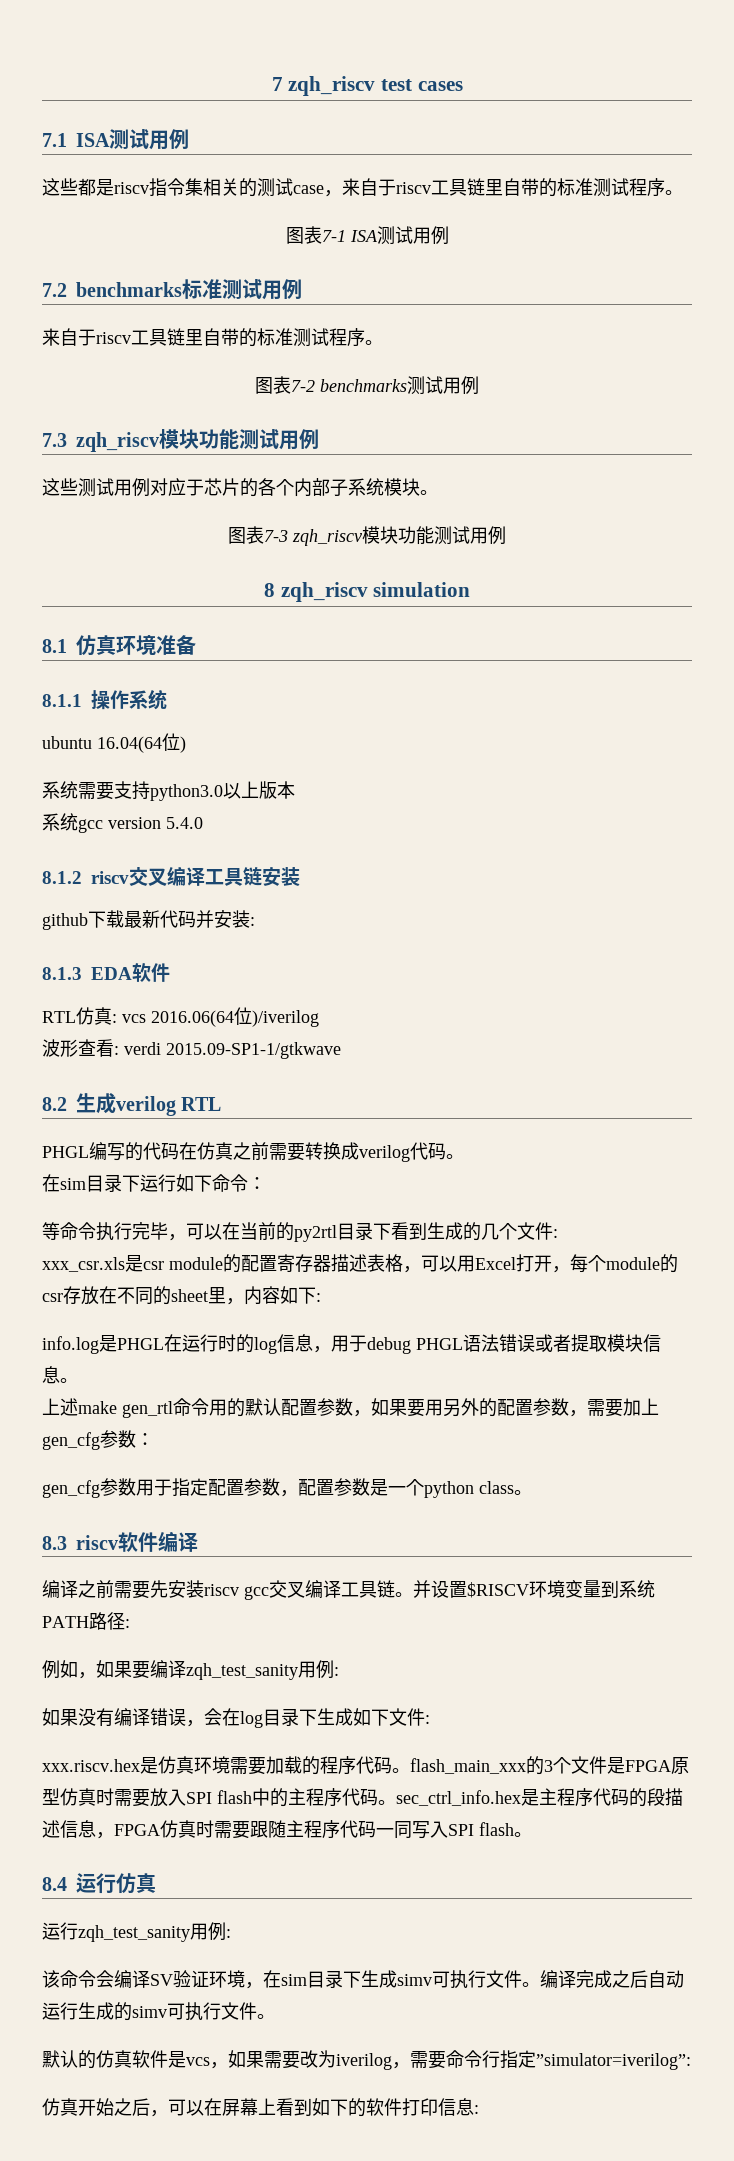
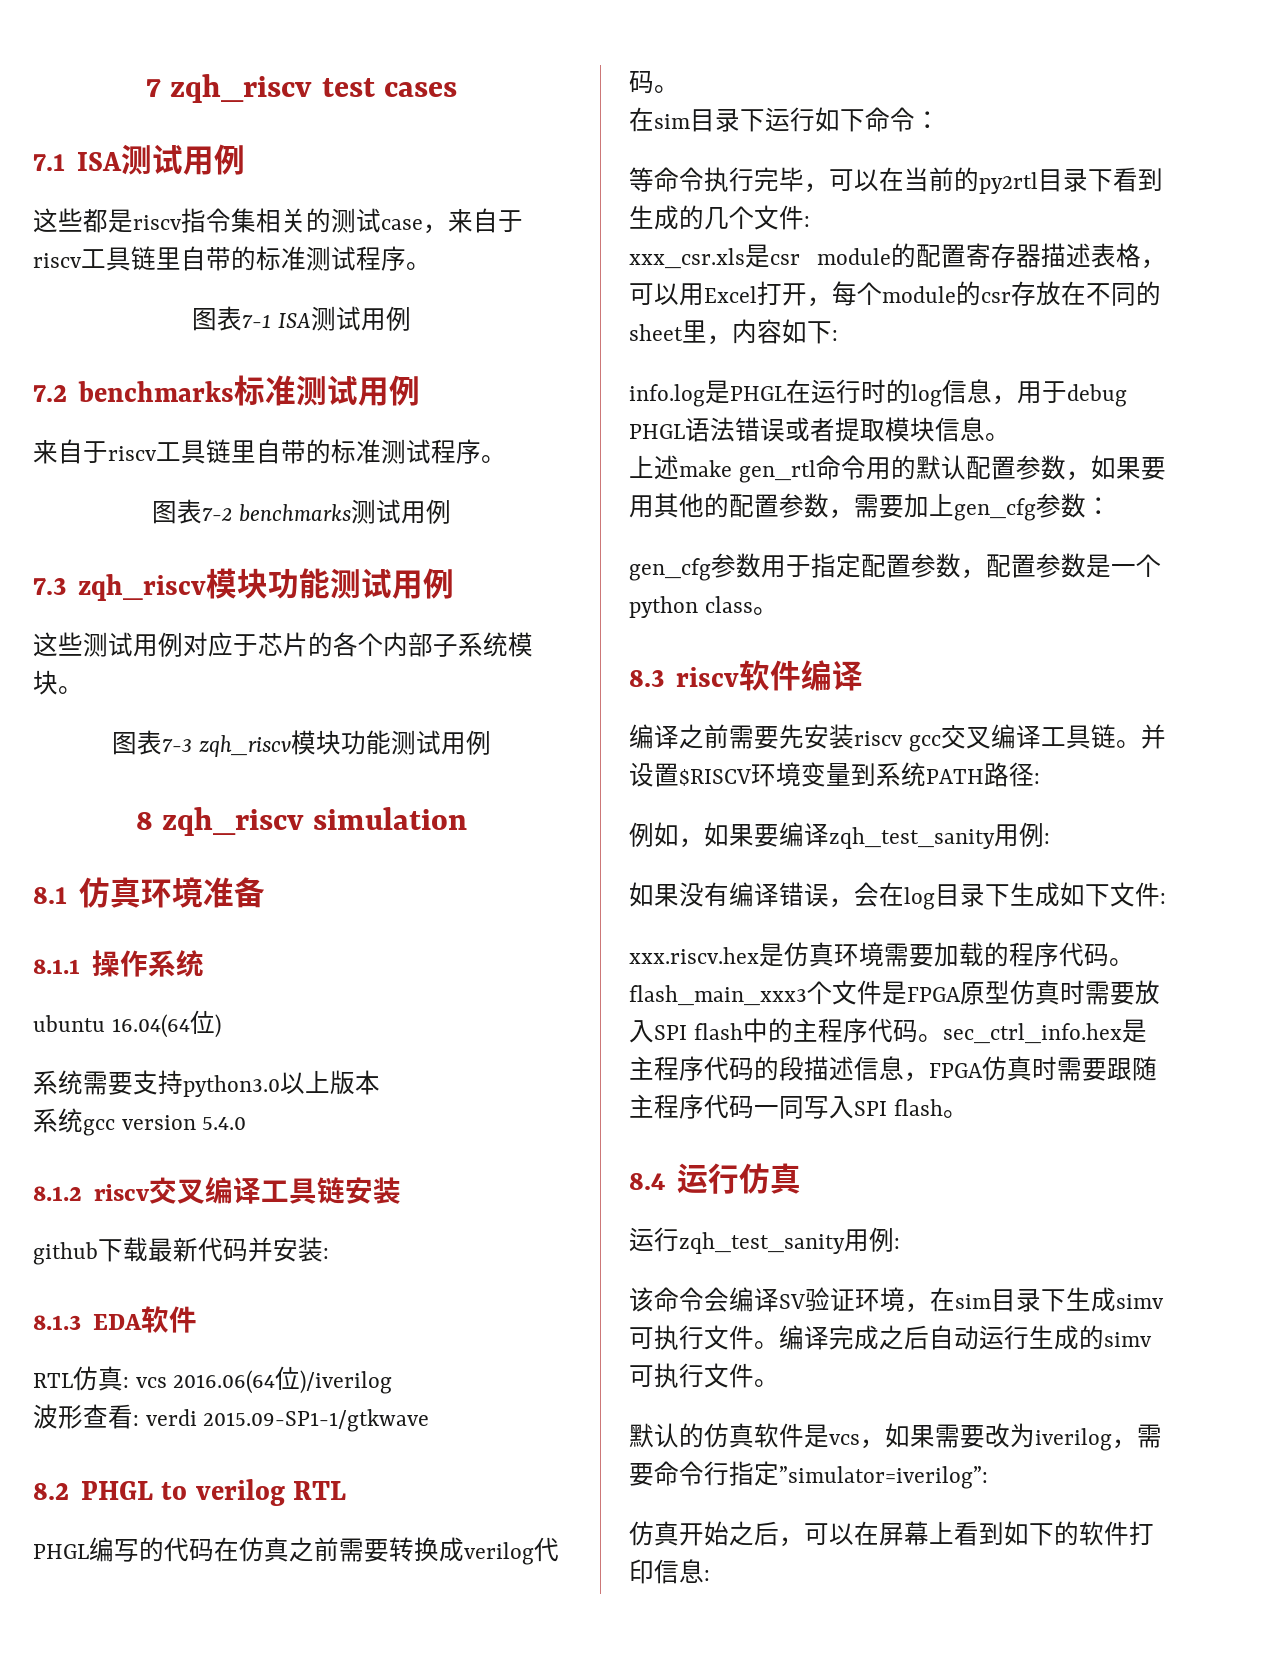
- 8.2生成verilog RTL
+ 8.2 PHGL to verilog RTL
- 上述make gen_rtl命令用的默认配置参数，如果要用另外的配置参数，需要加上gen_cfg参数：
+ 上述make gen_rtl命令用的默认配置参数，如果要用其他的配置参数，需要加上gen_cfg参数：
- xxx.riscv.hex是仿真环境需要加载的程序代码。flash_main_xxx的3个文件是FPGA原型仿真时需要放入SPI flash中的主程序代码。sec_ctrl_info.hex是主程序代码的段描述信息，FPGA仿真时需要跟随主程序代码一同写入SPI flash。
+ xxx.riscv.hex是仿真环境需要加载的程序代码。flash_main_xxx3个文件是FPGA原型仿真时需要放入SPI flash中的主程序代码。sec_ctrl_info.hex是主程序代码的段描述信息，FPGA仿真时需要跟随主程序代码一同写入SPI flash。

